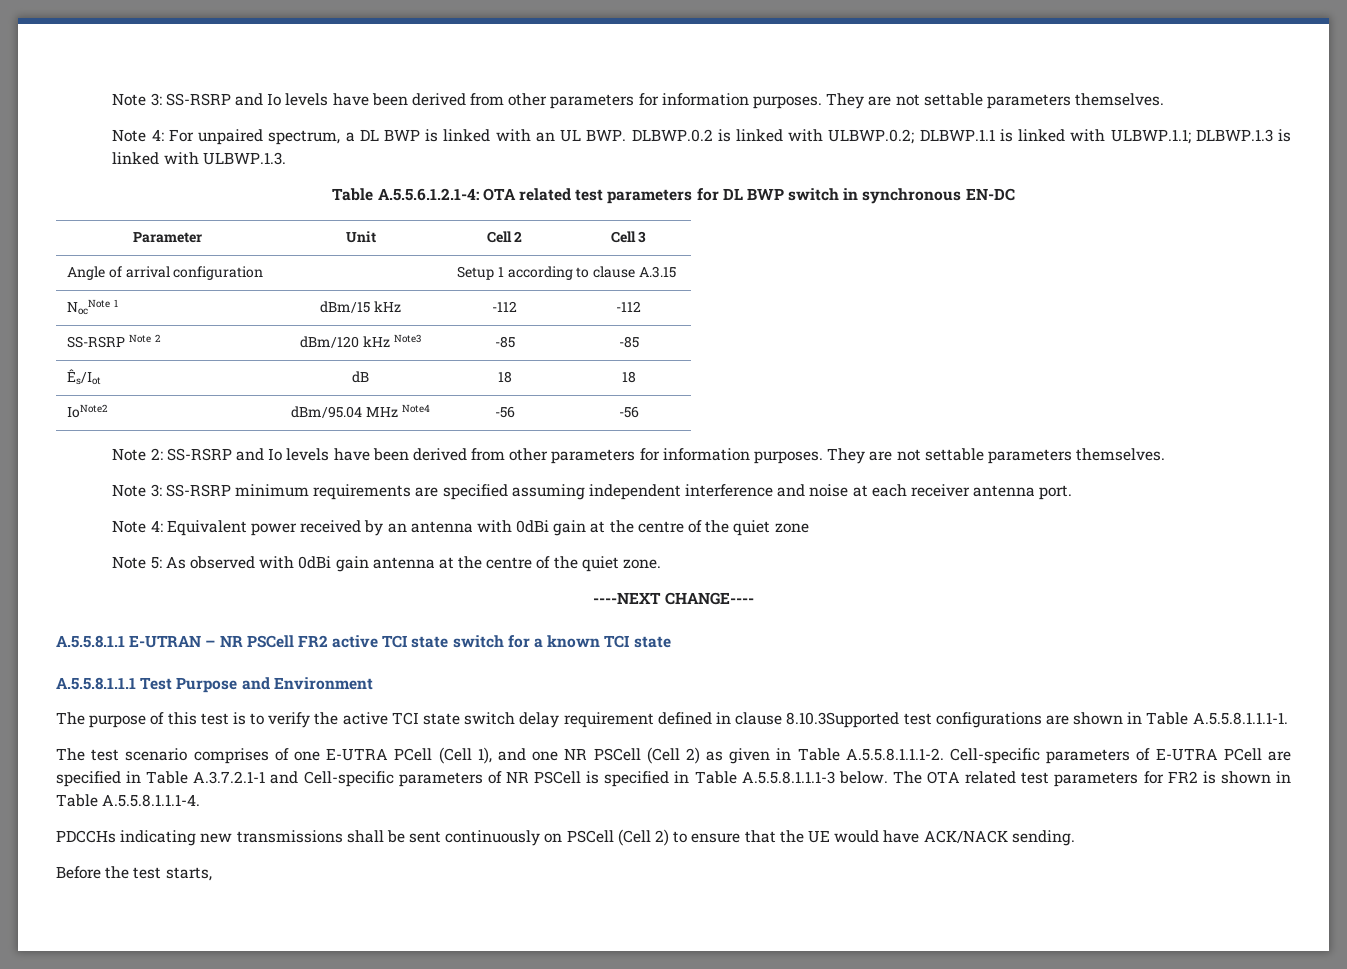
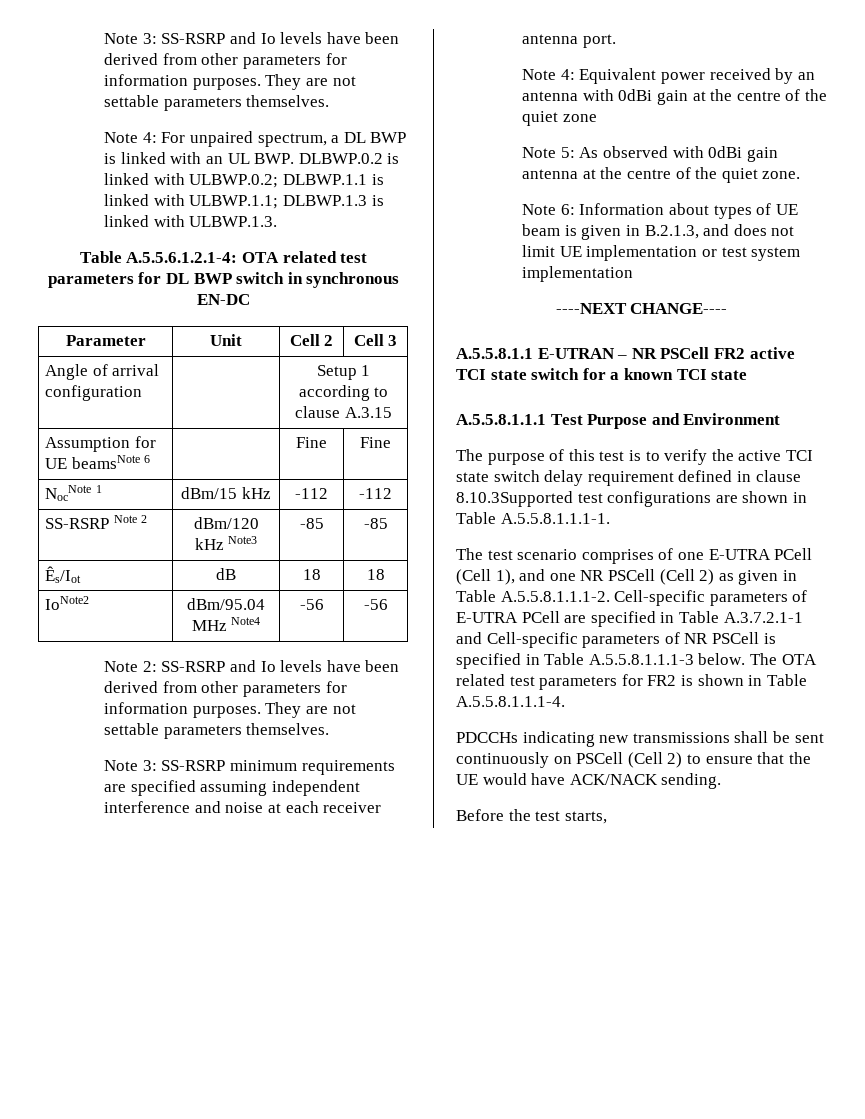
+ Assumption for UE beamsNote 6 | | Fine | Fine
+ Note 6: Information about types of UE beam is given in B.2.1.3, and does not limit UE implementation or test system implementation

